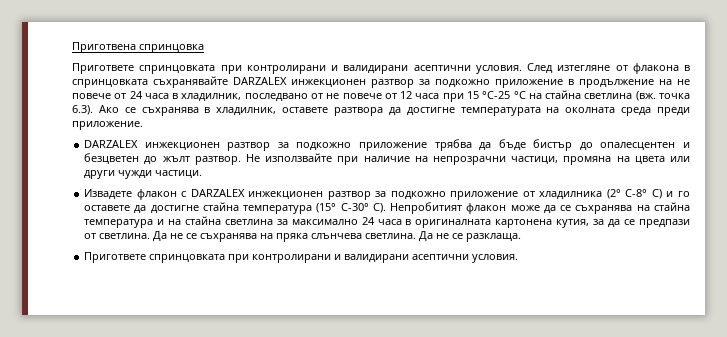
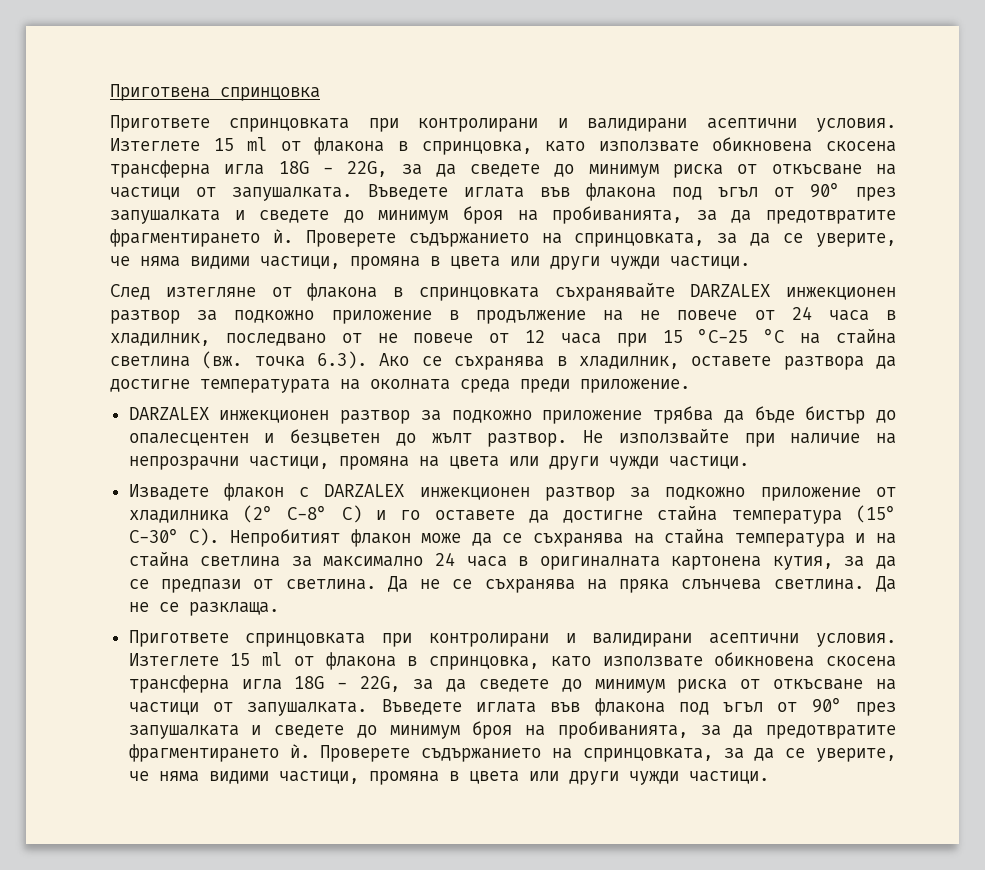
  Приготвена спринцовка
- Пригответе спринцовката при контролирани и валидирани асептични условия. След изтегляне от флакона в спринцовката съхранявайте DARZALEX инжекционен разтвор за подкожно приложение в продължение на не повече от 24 часа в хладилник, последвано от не повече от 12 часа при 15 °C-25 °C на стайна светлина (вж. точка 6.3). Ако се съхранява в хладилник, оставете разтвора да достигне температурата на околната среда преди приложение.
+ Пригответе спринцовката при контролирани и валидирани асептични условия. Изтеглете 15 ml от флакона в спринцовка, като използвате обикновена скосена трансферна игла 18G - 22G, за да сведете до минимум риска от откъсване на частици от запушалката. Въведете иглата във флакона под ъгъл от 90° през запушалката и сведете до минимум броя на пробиванията, за да предотвратите фрагментирането ѝ. Проверете съдържанието на спринцовката, за да се уверите, че няма видими частици, промяна в цвета или други чужди частици.
+ След изтегляне от флакона в спринцовката съхранявайте DARZALEX инжекционен разтвор за подкожно приложение в продължение на не повече от 24 часа в хладилник, последвано от не повече от 12 часа при 15 °C-25 °C на стайна светлина (вж. точка 6.3). Ако се съхранява в хладилник, оставете разтвора да достигне температурата на околната среда преди приложение.
  Да не се разклаща.
- Пригответе спринцовката при контролирани и валидирани асептични условия.
+ Пригответе спринцовката при контролирани и валидирани асептични условия. Изтеглете 15 ml от флакона в спринцовка, като използвате обикновена скосена трансферна игла 18G - 22G, за да сведете до минимум риска от откъсване на частици от запушалката. Въведете иглата във флакона под ъгъл от 90° през запушалката и сведете до минимум броя на пробиванията, за да предотвратите фрагментирането ѝ. Проверете съдържанието на спринцовката, за да се уверите, че няма видими частици, промяна в цвета или други чужди частици.

